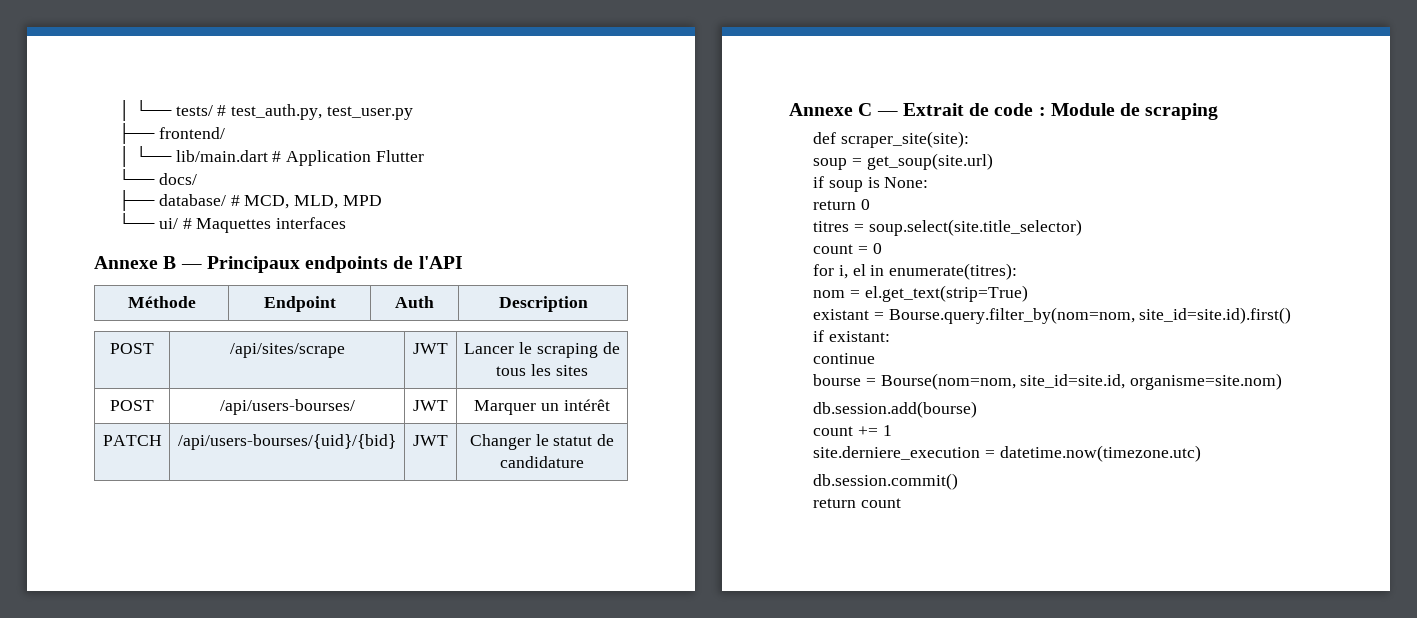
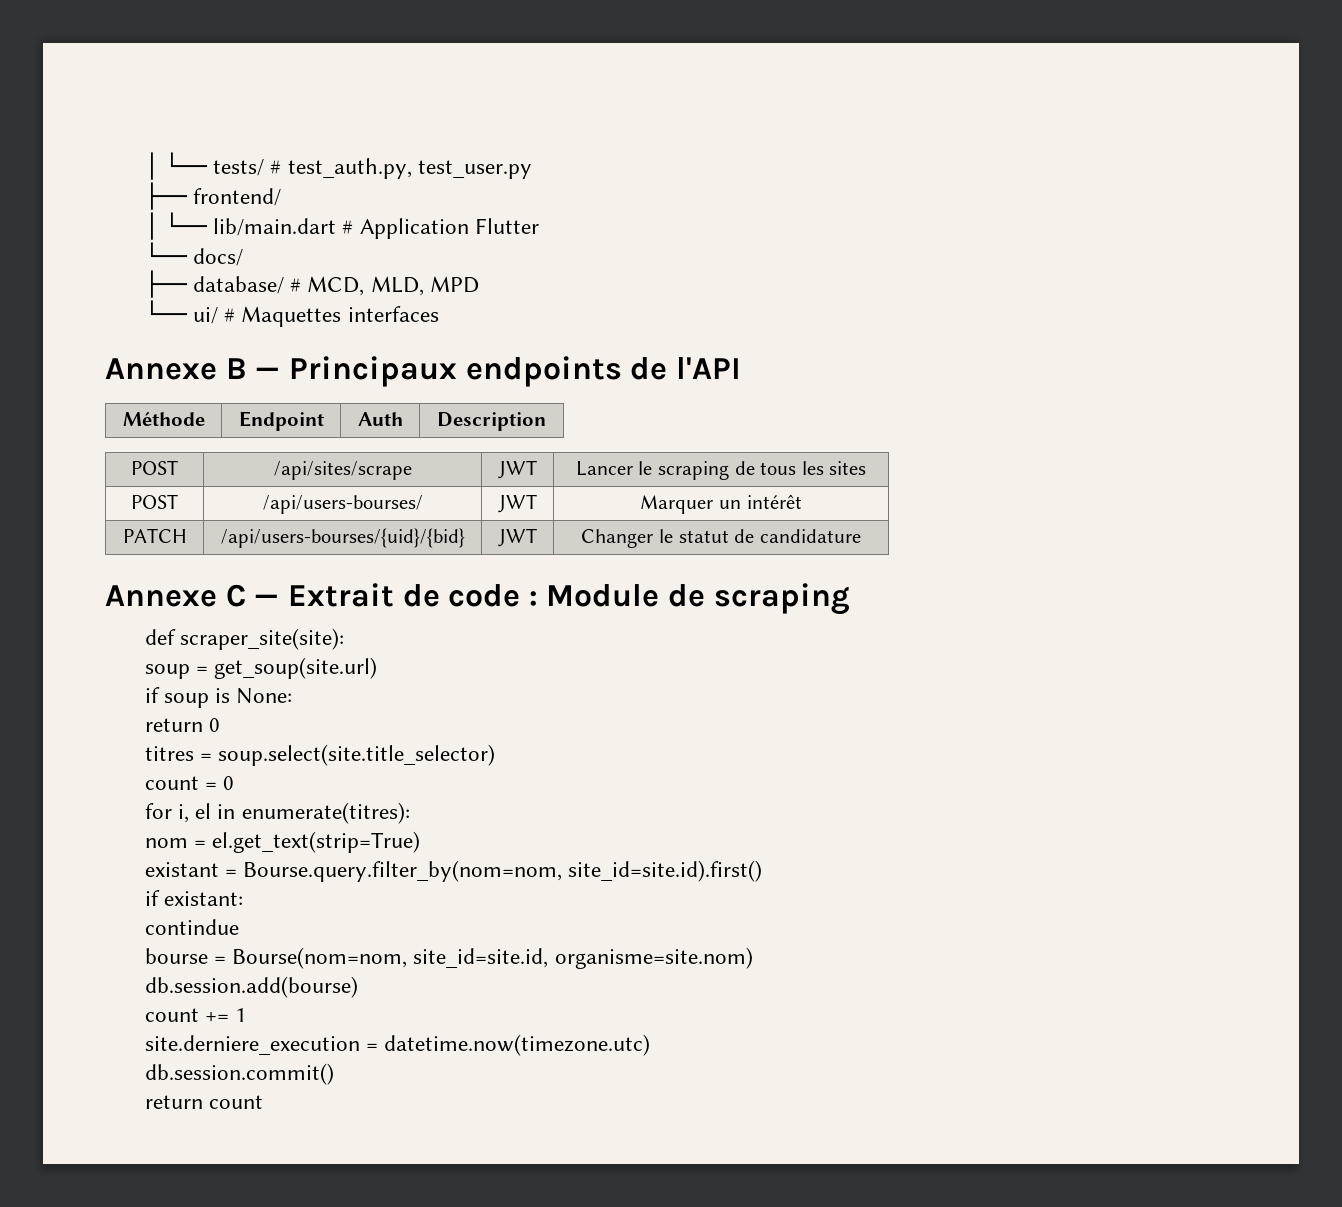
- continue
+ contindue

